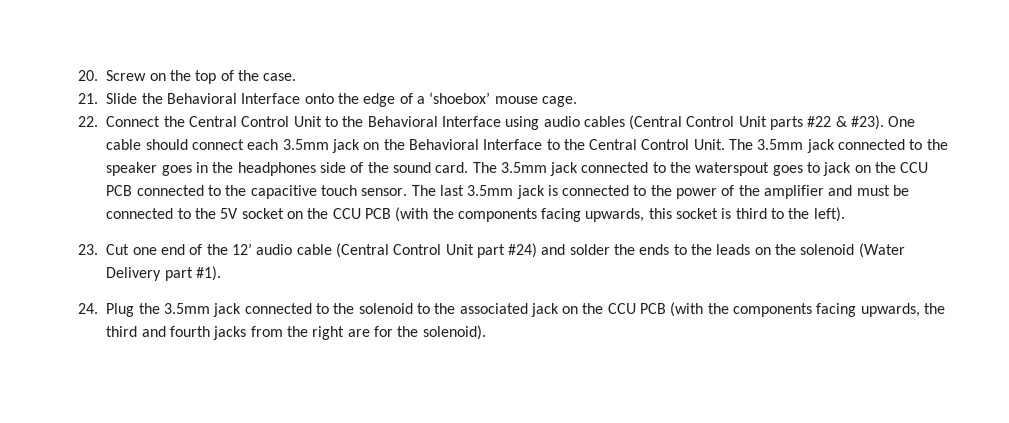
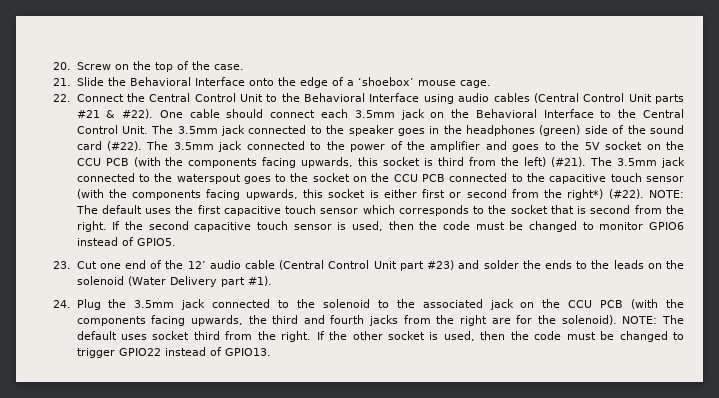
- 22. Connect the Central Control Unit to the Behavioral Interface using audio cables (Central Control Unit parts #22 & #23).
+ 22. Connect the Central Control Unit to the Behavioral Interface using audio cables (Central Control Unit parts #21 & #22).
- The 3.5mm jack connected to the speaker goes in the headphones side of the sound card. The 3.5mm jack connected to the waterspout goes to jack on the CCU PCB connected to the capacitive touch sensor. The last 3.5mm jack is connected to the power of the amplifier and must be connected to the 5V socket on the CCU PCB (with the components facing upwards, this socket is third to the left).
+ The 3.5mm jack connected to the speaker goes in the headphones (green) side of the sound card (#22). The 3.5mm jack connected to the power of the amplifier and goes to the 5V socket on the CCU PCB (with the components facing upwards, this socket is third from the left) (#21). The 3.5mm jack connected to the waterspout goes to the socket on the CCU PCB connected to the capacitive touch sensor (with the components facing upwards, this socket is either first or second from the right*) (#22). NOTE: The default uses the first capacitive touch sensor which corresponds to the socket that is second from the right. If the second capacitive touch sensor is used, then the code must be changed to monitor GPIO6 instead of GPIO5.
- 23. Cut one end of the 12’ audio cable (Central Control Unit part #24) and solder the ends to the leads on the solenoid (Water Delivery part #1).
+ 23. Cut one end of the 12’ audio cable (Central Control Unit part #23) and solder the ends to the leads on the solenoid (Water Delivery part #1).
+ NOTE: The default uses socket third from the right. If the other socket is used, then the code must be changed to trigger GPIO22 instead of GPIO13.

